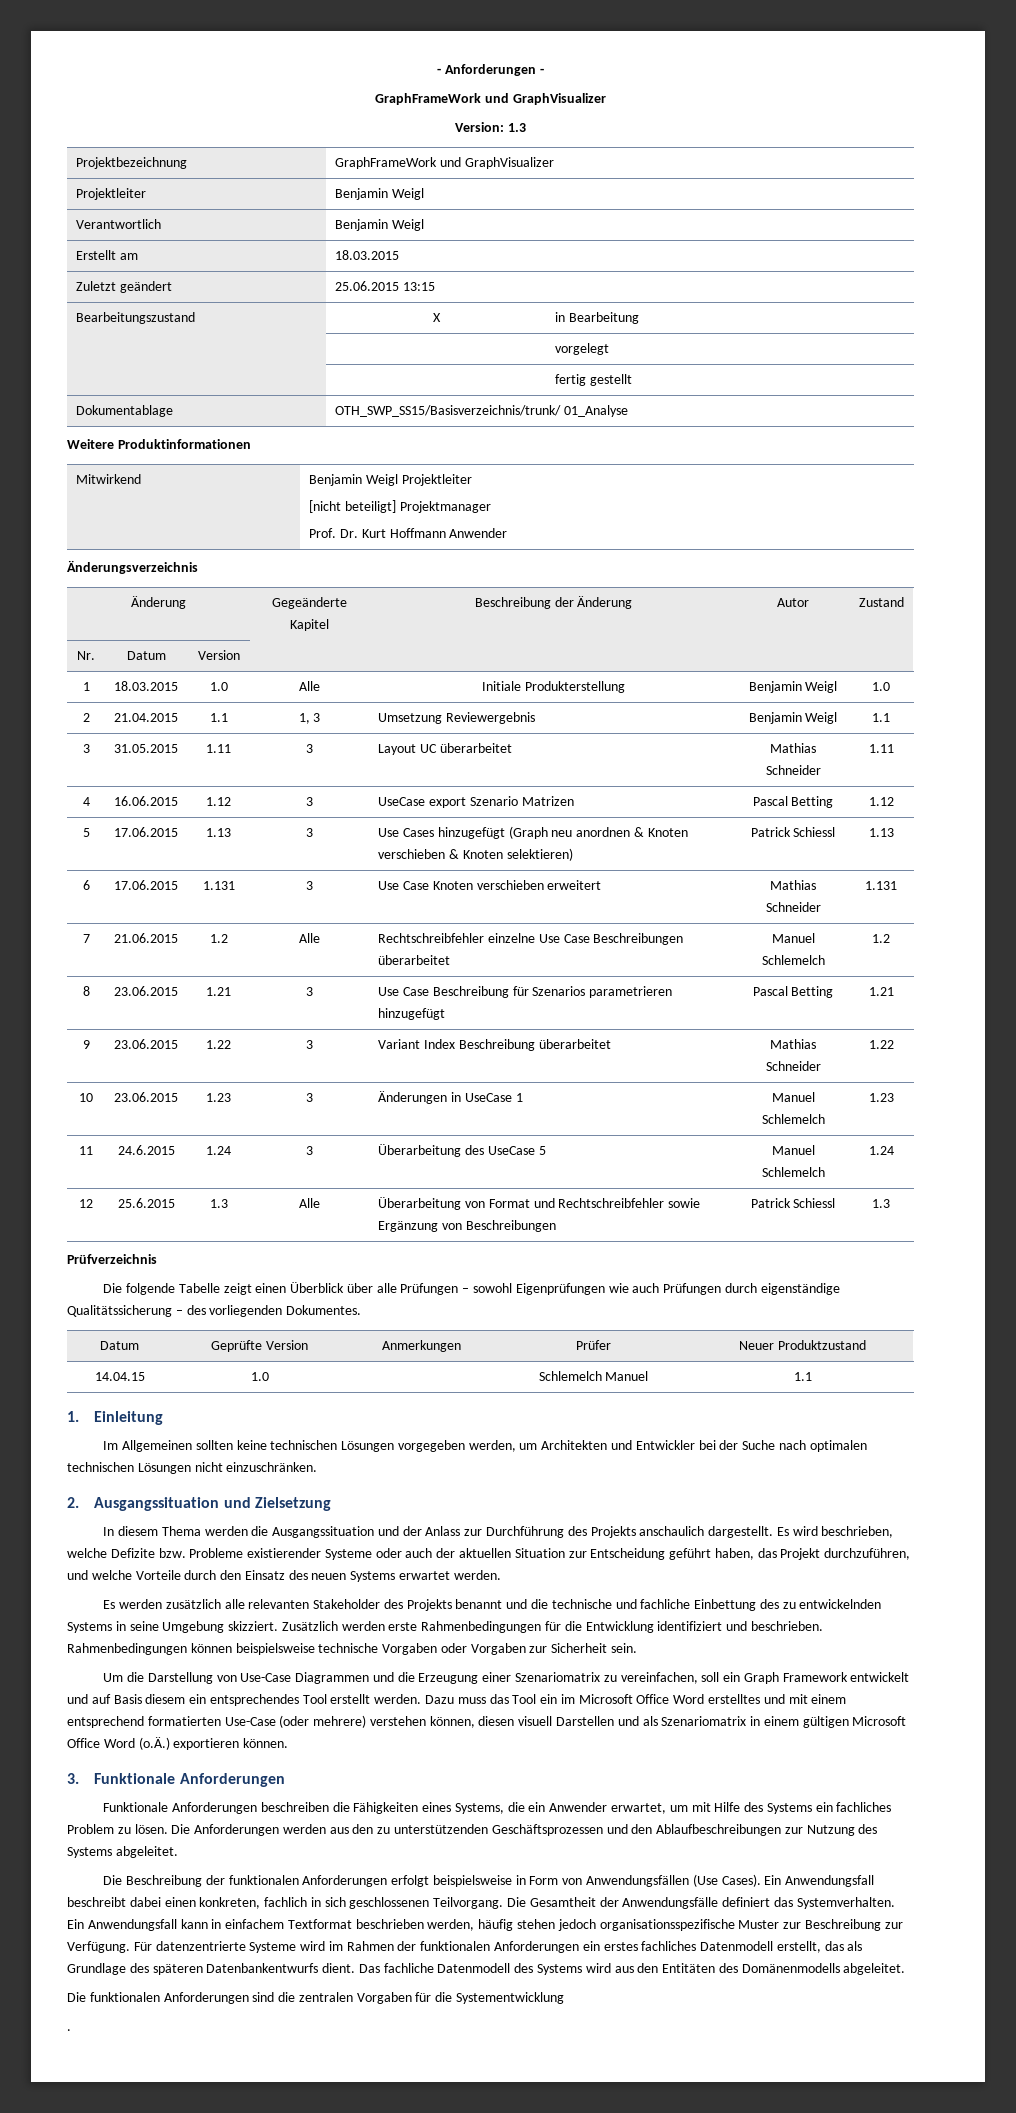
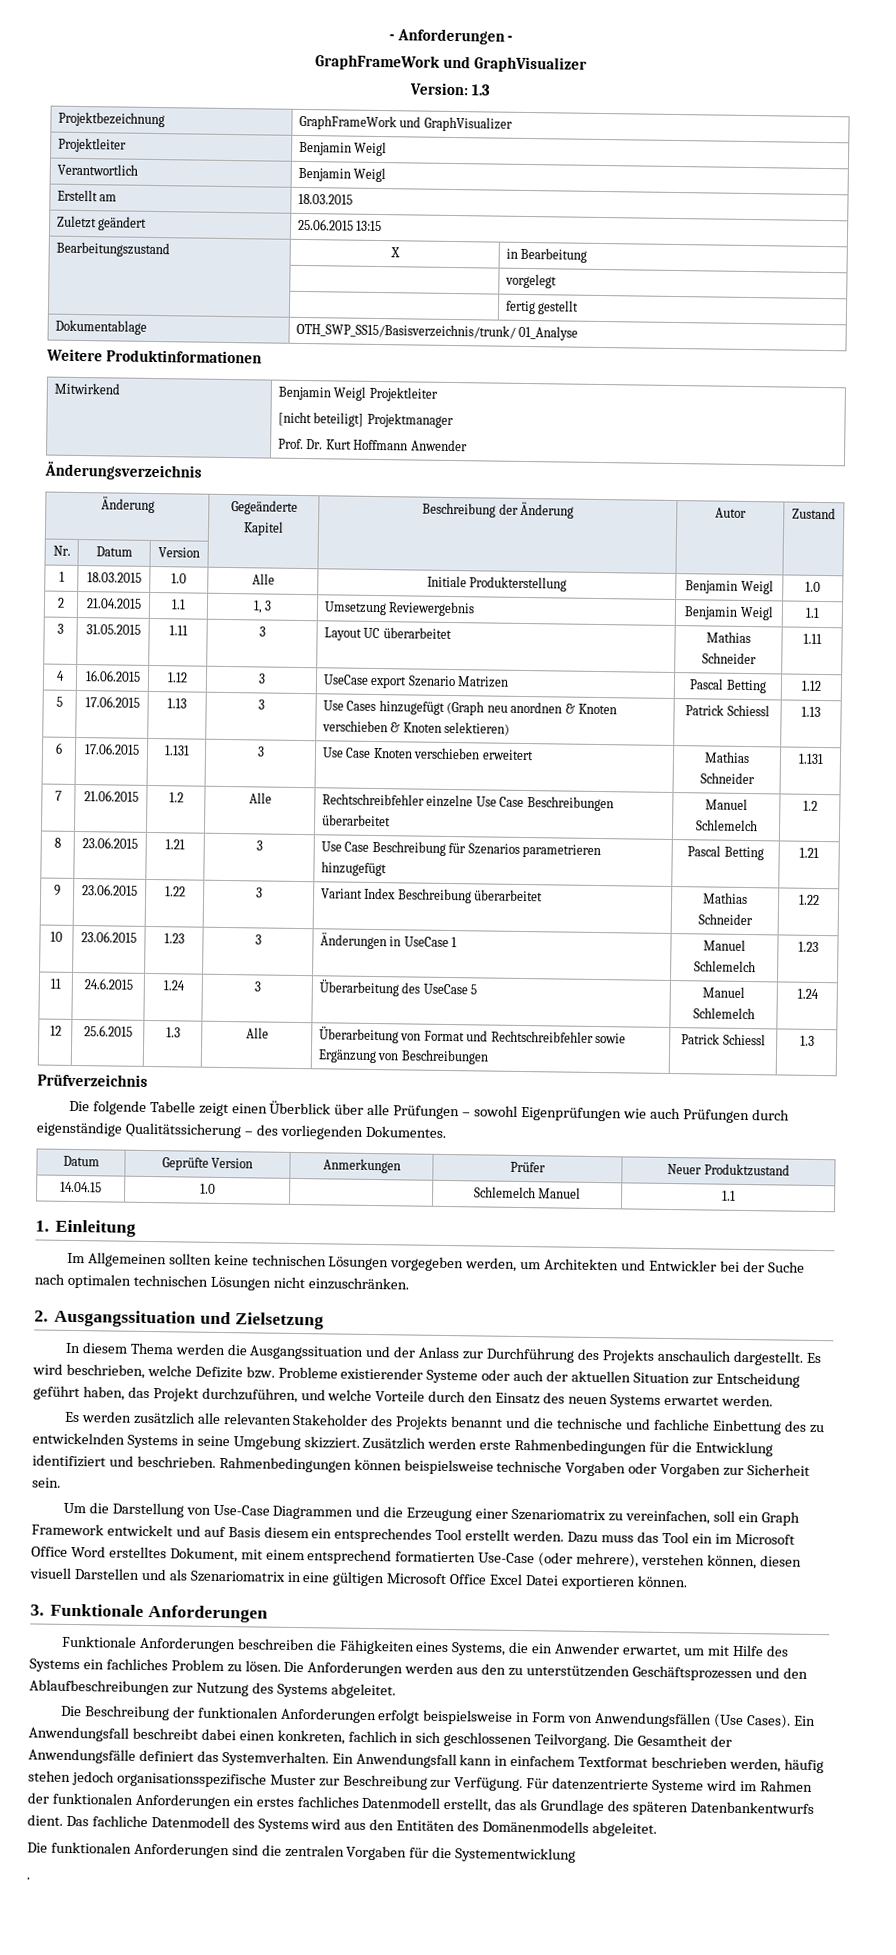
- Dazu muss das Tool ein im Microsoft Office Word erstelltes und mit einem entsprechend formatierten Use-Case (oder mehrere) verstehen können, diesen visuell Darstellen und als Szenariomatrix in einem gültigen Microsoft Office Word (o.Ä.) exportieren können.
+ Dazu muss das Tool ein im Microsoft Office Word erstelltes Dokument, mit einem entsprechend formatierten Use-Case (oder mehrere), verstehen können, diesen visuell Darstellen und als Szenariomatrix in eine gültigen Microsoft Office Excel Datei exportieren können.

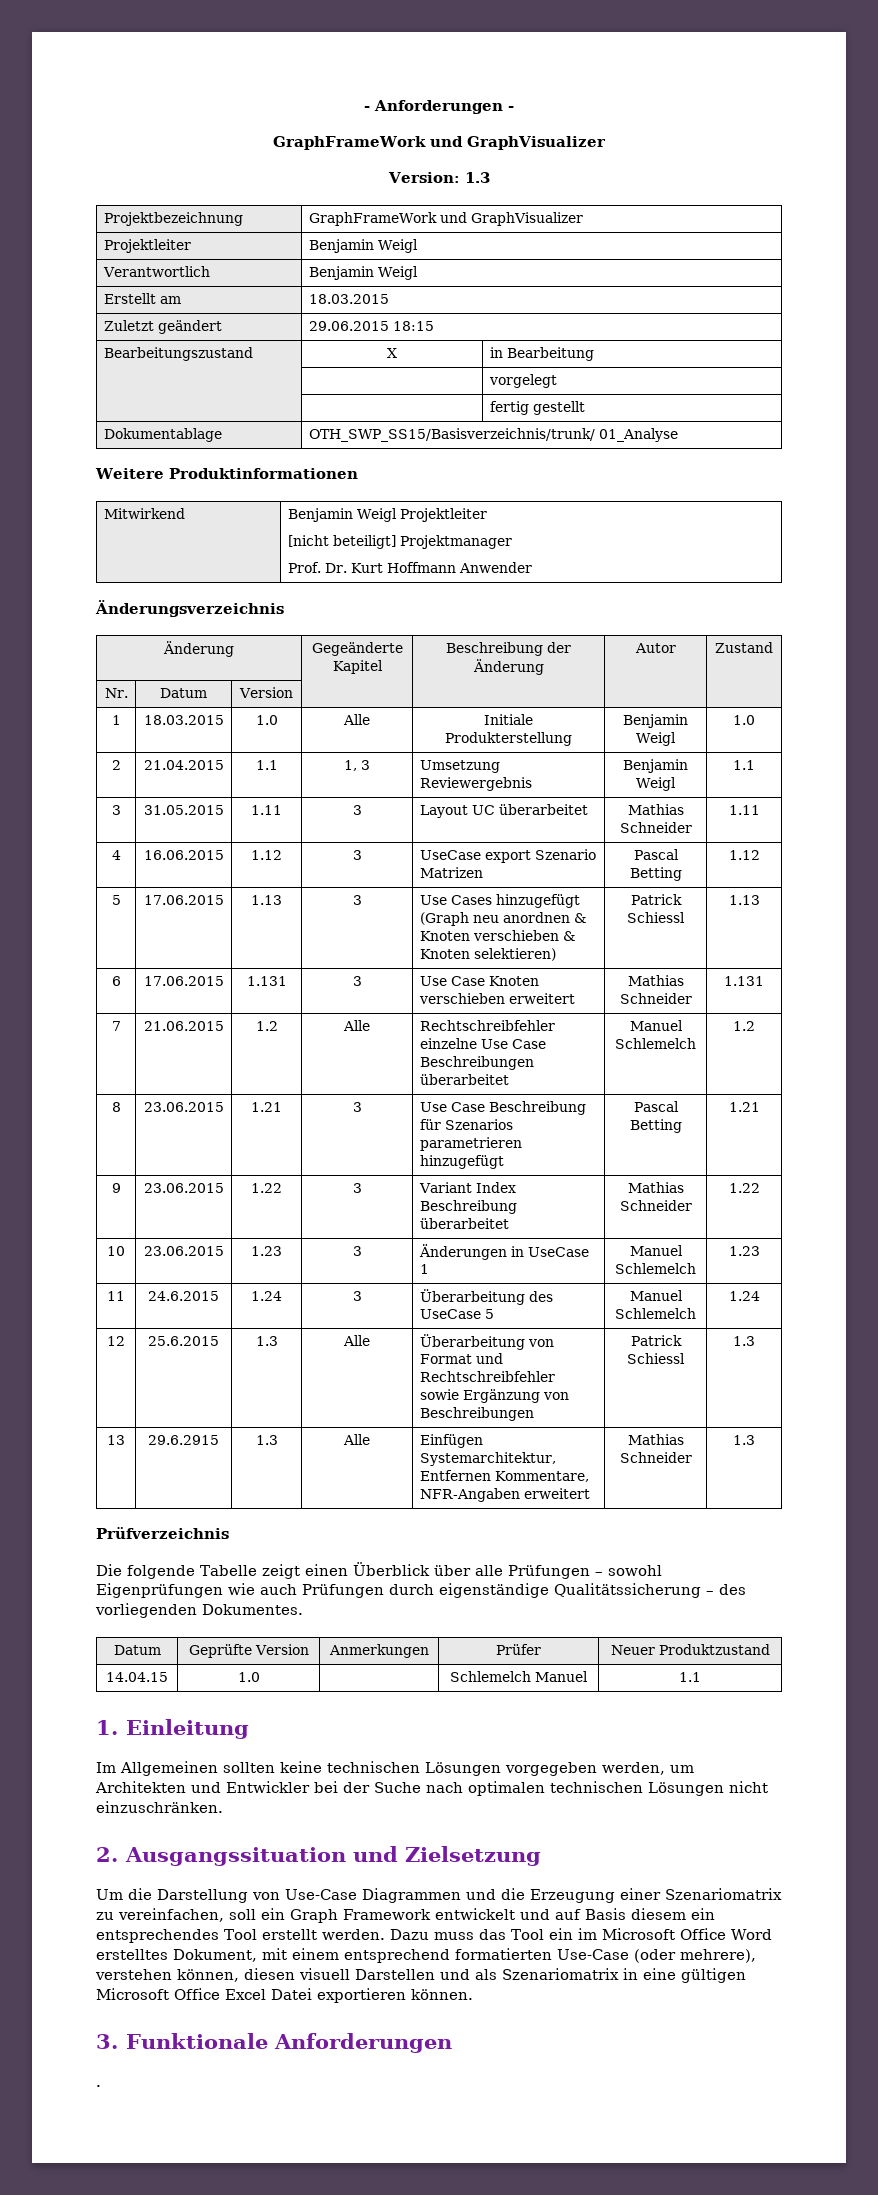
- Zuletzt geändert | 25.06.2015 13:15
+ Zuletzt geändert | 29.06.2015 18:15
+ 13 | 29.6.2915 | 1.3 | Alle | Einfügen Systemarchitektur, Entfernen Kommentare, NFR-Angaben erweitert | Mathias Schneider | 1.3
- In diesem Thema werden die Ausgangssituation und der Anlass zur Durchführung des Projekts anschaulich dargestellt. Es wird beschrieben, welche Defizite bzw. Probleme existierender Systeme oder auch der aktuellen Situation zur Entscheidung geführt haben, das Projekt durchzuführen, und welche Vorteile durch den Einsatz des neuen Systems erwartet werden.
- Es werden zusätzlich alle relevanten Stakeholder des Projekts benannt und die technische und fachliche Einbettung des zu entwickelnden Systems in seine Umgebung skizziert. Zusätzlich werden erste Rahmenbedingungen für die Entwicklung identifiziert und beschrieben. Rahmenbedingungen können beispielsweise technische Vorgaben oder Vorgaben zur Sicherheit sein.
- Funktionale Anforderungen beschreiben die Fähigkeiten eines Systems, die ein Anwender erwartet, um mit Hilfe des Systems ein fachliches Problem zu lösen. Die Anforderungen werden aus den zu unterstützenden Geschäftsprozessen und den Ablaufbeschreibungen zur Nutzung des Systems abgeleitet.
- Die Beschreibung der funktionalen Anforderungen erfolgt beispielsweise in Form von Anwendungsfällen (Use Cases). Ein Anwendungsfall beschreibt dabei einen konkreten, fachlich in sich geschlossenen Teilvorgang. Die Gesamtheit der Anwendungsfälle definiert das Systemverhalten. Ein Anwendungsfall kann in einfachem Textformat beschrieben werden, häufig stehen jedoch organisationsspezifische Muster zur Beschreibung zur Verfügung. Für datenzentrierte Systeme wird im Rahmen der funktionalen Anforderungen ein erstes fachliches Datenmodell erstellt, das als Grundlage des späteren Datenbankentwurfs dient. Das fachliche Datenmodell des Systems wird aus den Entitäten des Domänenmodells abgeleitet.
- Die funktionalen Anforderungen sind die zentralen Vorgaben für die Systementwicklung

